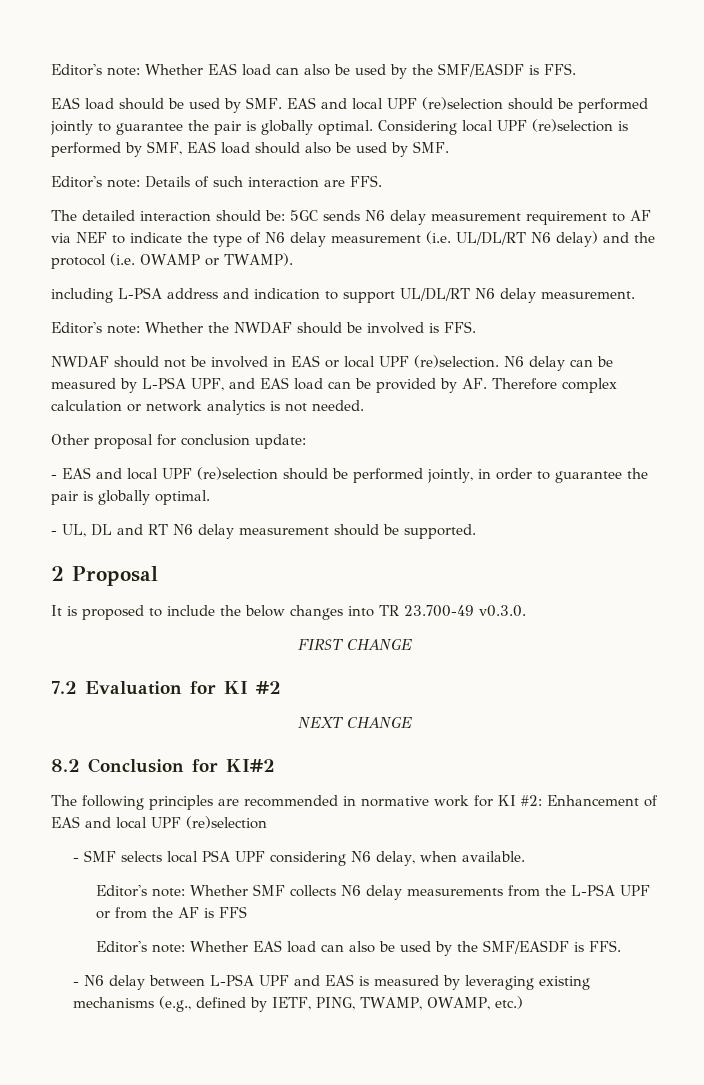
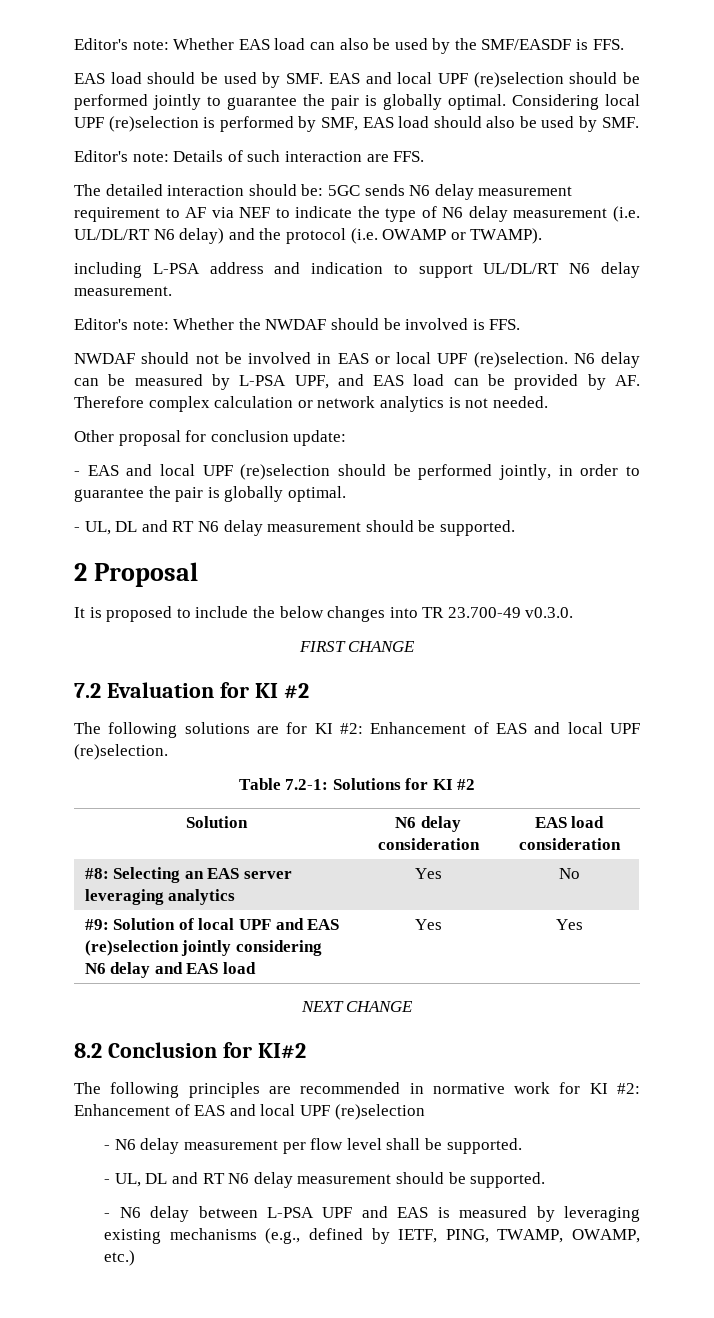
+ The following solutions are for KI #2: Enhancement of EAS and local UPF (re)selection.
+ Table 7.2-1: Solutions for KI #2
+ Solution | N6 delay consideration | EAS load consideration
+ #8: Selecting an EAS server leveraging analytics | Yes | No
+ #9: Solution of local UPF and EAS (re)selection jointly considering N6 delay and EAS load | Yes | Yes
- - SMF selects local PSA UPF considering N6 delay, when available.
- Editor's note: Whether SMF collects N6 delay measurements from the L-PSA UPF or from the AF is FFS
- Editor's note: Whether EAS load can also be used by the SMF/EASDF is FFS.
+ - N6 delay measurement per flow level shall be supported.
+ - UL, DL and RT N6 delay measurement should be supported.

